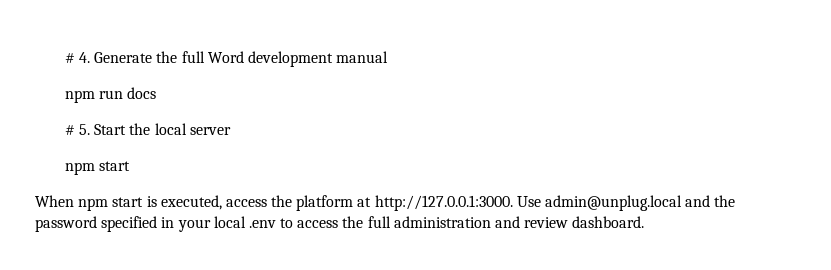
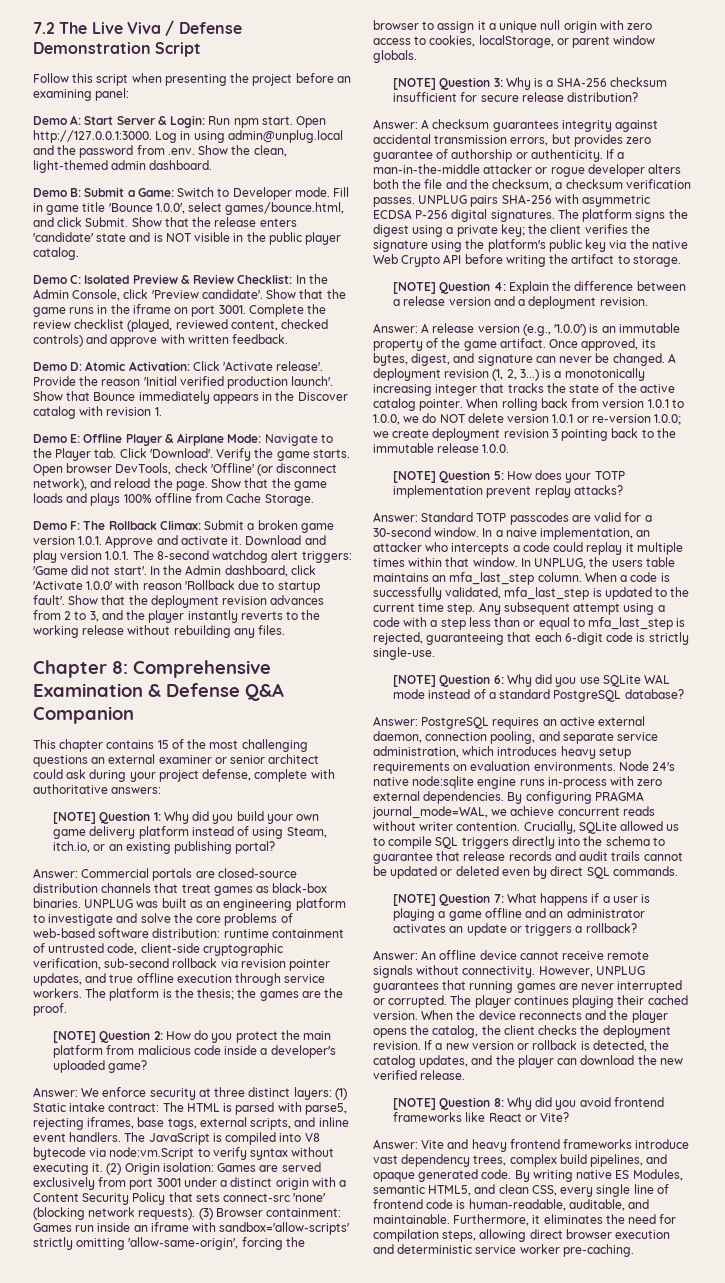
- # 4. Generate the full Word development manual
- npm run docs
- # 5. Start the local server
- npm start
- When npm start is executed, access the platform at http://127.0.0.1:3000. Use admin@unplug.local and the password specified in your local .env to access the full administration and review dashboard.
+ 7.2 The Live Viva / Defense Demonstration Script
+ Follow this script when presenting the project before an examining panel:
+ Demo A: Start Server & Login: Run npm start. Open http://127.0.0.1:3000. Log in using admin@unplug.local and the password from .env. Show the clean, light-themed admin dashboard.
+ Demo B: Submit a Game: Switch to Developer mode. Fill in game title 'Bounce 1.0.0', select games/bounce.html, and click Submit. Show that the release enters 'candidate' state and is NOT visible in the public player catalog.
+ Demo C: Isolated Preview & Review Checklist: In the Admin Console, click 'Preview candidate'. Show that the game runs in the iframe on port 3001. Complete the review checklist (played, reviewed content, checked controls) and approve with written feedback.
+ Demo D: Atomic Activation: Click 'Activate release'. Provide the reason 'Initial verified production launch'. Show that Bounce immediately appears in the Discover catalog with revision 1.
+ Demo E: Offline Player & Airplane Mode: Navigate to the Player tab. Click 'Download'. Verify the game starts. Open browser DevTools, check 'Offline' (or disconnect network), and reload the page. Show that the game loads and plays 100% offline from Cache Storage.
+ Demo F: The Rollback Climax: Submit a broken game version 1.0.1. Approve and activate it. Download and play version 1.0.1. The 8-second watchdog alert triggers: 'Game did not start'. In the Admin dashboard, click 'Activate 1.0.0' with reason 'Rollback due to startup fault'. Show that the deployment revision advances from 2 to 3, and the player instantly reverts to the working release without rebuilding any files.
+ Chapter 8: Comprehensive Examination & Defense Q&A Companion
+ This chapter contains 15 of the most challenging questions an external examiner or senior architect could ask during your project defense, complete with authoritative answers:
+ [NOTE] Question 1: Why did you build your own game delivery platform instead of using Steam, itch.io, or an existing publishing portal?
+ Answer: Commercial portals are closed-source distribution channels that treat games as black-box binaries. UNPLUG was built as an engineering platform to investigate and solve the core problems of web-based software distribution: runtime containment of untrusted code, client-side cryptographic verification, sub-second rollback via revision pointer updates, and true offline execution through service workers. The platform is the thesis; the games are the proof.
+ [NOTE] Question 2: How do you protect the main platform from malicious code inside a developer's uploaded game?
+ Answer: We enforce security at three distinct layers: (1) Static intake contract: The HTML is parsed with parse5, rejecting iframes, base tags, external scripts, and inline event handlers. The JavaScript is compiled into V8 bytecode via node:vm.Script to verify syntax without executing it. (2) Origin isolation: Games are served exclusively from port 3001 under a distinct origin with a Content Security Policy that sets connect-src 'none' (blocking network requests). (3) Browser containment: Games run inside an iframe with sandbox='allow-scripts' strictly omitting 'allow-same-origin', forcing the browser to assign it a unique null origin with zero access to cookies, localStorage, or parent window globals.
+ [NOTE] Question 3: Why is a SHA-256 checksum insufficient for secure release distribution?
+ Answer: A checksum guarantees integrity against accidental transmission errors, but provides zero guarantee of authorship or authenticity. If a man-in-the-middle attacker or rogue developer alters both the file and the checksum, a checksum verification passes. UNPLUG pairs SHA-256 with asymmetric ECDSA P-256 digital signatures. The platform signs the digest using a private key; the client verifies the signature using the platform's public key via the native Web Crypto API before writing the artifact to storage.
+ [NOTE] Question 4: Explain the difference between a release version and a deployment revision.
+ Answer: A release version (e.g., '1.0.0') is an immutable property of the game artifact. Once approved, its bytes, digest, and signature can never be changed. A deployment revision (1, 2, 3...) is a monotonically increasing integer that tracks the state of the active catalog pointer. When rolling back from version 1.0.1 to 1.0.0, we do NOT delete version 1.0.1 or re-version 1.0.0; we create deployment revision 3 pointing back to the immutable release 1.0.0.
+ [NOTE] Question 5: How does your TOTP implementation prevent replay attacks?
+ Answer: Standard TOTP passcodes are valid for a 30-second window. In a naive implementation, an attacker who intercepts a code could replay it multiple times within that window. In UNPLUG, the users table maintains an mfa_last_step column. When a code is successfully validated, mfa_last_step is updated to the current time step. Any subsequent attempt using a code with a step less than or equal to mfa_last_step is rejected, guaranteeing that each 6-digit code is strictly single-use.
+ [NOTE] Question 6: Why did you use SQLite WAL mode instead of a standard PostgreSQL database?
+ Answer: PostgreSQL requires an active external daemon, connection pooling, and separate service administration, which introduces heavy setup requirements on evaluation environments. Node 24's native node:sqlite engine runs in-process with zero external dependencies. By configuring PRAGMA journal_mode=WAL, we achieve concurrent reads without writer contention. Crucially, SQLite allowed us to compile SQL triggers directly into the schema to guarantee that release records and audit trails cannot be updated or deleted even by direct SQL commands.
+ [NOTE] Question 7: What happens if a user is playing a game offline and an administrator activates an update or triggers a rollback?
+ Answer: An offline device cannot receive remote signals without connectivity. However, UNPLUG guarantees that running games are never interrupted or corrupted. The player continues playing their cached version. When the device reconnects and the player opens the catalog, the client checks the deployment revision. If a new version or rollback is detected, the catalog updates, and the player can download the new verified release.
+ [NOTE] Question 8: Why did you avoid frontend frameworks like React or Vite?
+ Answer: Vite and heavy frontend frameworks introduce vast dependency trees, complex build pipelines, and opaque generated code. By writing native ES Modules, semantic HTML5, and clean CSS, every single line of frontend code is human-readable, auditable, and maintainable. Furthermore, it eliminates the need for compilation steps, allowing direct browser execution and deterministic service worker pre-caching.

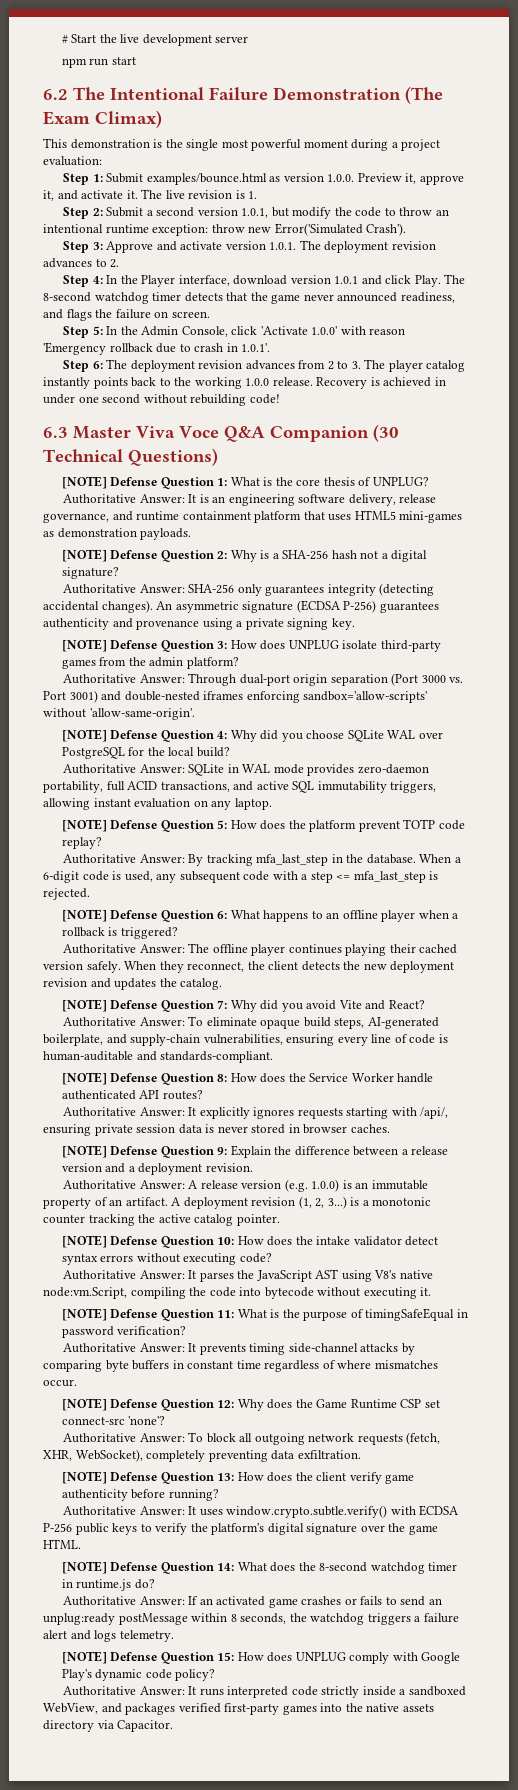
- 7.2 The Live Viva / Defense Demonstration Script
- Follow this script when presenting the project before an examining panel:
- Demo A: Start Server & Login: Run npm start. Open http://127.0.0.1:3000. Log in using admin@unplug.local and the password from .env. Show the clean, light-themed admin dashboard.
- Demo B: Submit a Game: Switch to Developer mode. Fill in game title 'Bounce 1.0.0', select games/bounce.html, and click Submit. Show that the release enters 'candidate' state and is NOT visible in the public player catalog.
- Demo C: Isolated Preview & Review Checklist: In the Admin Console, click 'Preview candidate'. Show that the game runs in the iframe on port 3001. Complete the review checklist (played, reviewed content, checked controls) and approve with written feedback.
- Demo D: Atomic Activation: Click 'Activate release'. Provide the reason 'Initial verified production launch'. Show that Bounce immediately appears in the Discover catalog with revision 1.
- Demo E: Offline Player & Airplane Mode: Navigate to the Player tab. Click 'Download'. Verify the game starts. Open browser DevTools, check 'Offline' (or disconnect network), and reload the page. Show that the game loads and plays 100% offline from Cache Storage.
- Demo F: The Rollback Climax: Submit a broken game version 1.0.1. Approve and activate it. Download and play version 1.0.1. The 8-second watchdog alert triggers: 'Game did not start'. In the Admin dashboard, click 'Activate 1.0.0' with reason 'Rollback due to startup fault'. Show that the deployment revision advances from 2 to 3, and the player instantly reverts to the working release without rebuilding any files.
- Chapter 8: Comprehensive Examination & Defense Q&A Companion
- This chapter contains 15 of the most challenging questions an external examiner or senior architect could ask during your project defense, complete with authoritative answers:
- [NOTE] Question 1: Why did you build your own game delivery platform instead of using Steam, itch.io, or an existing publishing portal?
- Answer: Commercial portals are closed-source distribution channels that treat games as black-box binaries. UNPLUG was built as an engineering platform to investigate and solve the core problems of web-based software distribution: runtime containment of untrusted code, client-side cryptographic verification, sub-second rollback via revision pointer updates, and true offline execution through service workers. The platform is the thesis; the games are the proof.
- [NOTE] Question 2: How do you protect the main platform from malicious code inside a developer's uploaded game?
- Answer: We enforce security at three distinct layers: (1) Static intake contract: The HTML is parsed with parse5, rejecting iframes, base tags, external scripts, and inline event handlers. The JavaScript is compiled into V8 bytecode via node:vm.Script to verify syntax without executing it. (2) Origin isolation: Games are served exclusively from port 3001 under a distinct origin with a Content Security Policy that sets connect-src 'none' (blocking network requests). (3) Browser containment: Games run inside an iframe with sandbox='allow-scripts' strictly omitting 'allow-same-origin', forcing the browser to assign it a unique null origin with zero access to cookies, localStorage, or parent window globals.
- [NOTE] Question 3: Why is a SHA-256 checksum insufficient for secure release distribution?
- Answer: A checksum guarantees integrity against accidental transmission errors, but provides zero guarantee of authorship or authenticity. If a man-in-the-middle attacker or rogue developer alters both the file and the checksum, a checksum verification passes. UNPLUG pairs SHA-256 with asymmetric ECDSA P-256 digital signatures. The platform signs the digest using a private key; the client verifies the signature using the platform's public key via the native Web Crypto API before writing the artifact to storage.
- [NOTE] Question 4: Explain the difference between a release version and a deployment revision.
+ # Start the live development server
+ npm run start
+ 6.2 The Intentional Failure Demonstration (The Exam Climax)
+ This demonstration is the single most powerful moment during a project evaluation:
+ Step 1: Submit examples/bounce.html as version 1.0.0. Preview it, approve it, and activate it. The live revision is 1.
+ Step 2: Submit a second version 1.0.1, but modify the code to throw an intentional runtime exception: throw new Error('Simulated Crash').
+ Step 3: Approve and activate version 1.0.1. The deployment revision advances to 2.
+ Step 4: In the Player interface, download version 1.0.1 and click Play. The 8-second watchdog timer detects that the game never announced readiness, and flags the failure on screen.
+ Step 5: In the Admin Console, click 'Activate 1.0.0' with reason 'Emergency rollback due to crash in 1.0.1'.
+ Step 6: The deployment revision advances from 2 to 3. The player catalog instantly points back to the working 1.0.0 release. Recovery is achieved in under one second without rebuilding code!
+ 6.3 Master Viva Voce Q&A Companion (30 Technical Questions)
+ [NOTE] Defense Question 1: What is the core thesis of UNPLUG?
+ Authoritative Answer: It is an engineering software delivery, release governance, and runtime containment platform that uses HTML5 mini-games as demonstration payloads.
+ [NOTE] Defense Question 2: Why is a SHA-256 hash not a digital signature?
+ Authoritative Answer: SHA-256 only guarantees integrity (detecting accidental changes). An asymmetric signature (ECDSA P-256) guarantees authenticity and provenance using a private signing key.
+ [NOTE] Defense Question 3: How does UNPLUG isolate third-party games from the admin platform?
+ Authoritative Answer: Through dual-port origin separation (Port 3000 vs. Port 3001) and double-nested iframes enforcing sandbox='allow-scripts' without 'allow-same-origin'.
+ [NOTE] Defense Question 4: Why did you choose SQLite WAL over PostgreSQL for the local build?
+ Authoritative Answer: SQLite in WAL mode provides zero-daemon portability, full ACID transactions, and active SQL immutability triggers, allowing instant evaluation on any laptop.
+ [NOTE] Defense Question 5: How does the platform prevent TOTP code replay?
+ Authoritative Answer: By tracking mfa_last_step in the database. When a 6-digit code is used, any subsequent code with a step <= mfa_last_step is rejected.
+ [NOTE] Defense Question 6: What happens to an offline player when a rollback is triggered?
+ Authoritative Answer: The offline player continues playing their cached version safely. When they reconnect, the client detects the new deployment revision and updates the catalog.
+ [NOTE] Defense Question 7: Why did you avoid Vite and React?
+ Authoritative Answer: To eliminate opaque build steps, AI-generated boilerplate, and supply-chain vulnerabilities, ensuring every line of code is human-auditable and standards-compliant.
+ [NOTE] Defense Question 8: How does the Service Worker handle authenticated API routes?
+ Authoritative Answer: It explicitly ignores requests starting with /api/, ensuring private session data is never stored in browser caches.
+ [NOTE] Defense Question 9: Explain the difference between a release version and a deployment revision.
- Answer: A release version (e.g., '1.0.0') is an immutable property of the game artifact. Once approved, its bytes, digest, and signature can never be changed.
+ Authoritative Answer: A release version (e.g. 1.0.0) is an immutable property of an artifact.
- A deployment revision (1, 2, 3...) is a monotonically increasing integer that tracks the state of the active catalog pointer. When rolling back from version 1.0.1 to 1.0.0, we do NOT delete version 1.0.1 or re-version 1.0.0; we create deployment revision 3 pointing back to the immutable release 1.0.0.
- [NOTE] Question 5: How does your TOTP implementation prevent replay attacks?
- Answer: Standard TOTP passcodes are valid for a 30-second window. In a naive implementation, an attacker who intercepts a code could replay it multiple times within that window. In UNPLUG, the users table maintains an mfa_last_step column. When a code is successfully validated, mfa_last_step is updated to the current time step. Any subsequent attempt using a code with a step less than or equal to mfa_last_step is rejected, guaranteeing that each 6-digit code is strictly single-use.
- [NOTE] Question 6: Why did you use SQLite WAL mode instead of a standard PostgreSQL database?
- Answer: PostgreSQL requires an active external daemon, connection pooling, and separate service administration, which introduces heavy setup requirements on evaluation environments. Node 24's native node:sqlite engine runs in-process with zero external dependencies. By configuring PRAGMA journal_mode=WAL, we achieve concurrent reads without writer contention. Crucially, SQLite allowed us to compile SQL triggers directly into the schema to guarantee that release records and audit trails cannot be updated or deleted even by direct SQL commands.
- [NOTE] Question 7: What happens if a user is playing a game offline and an administrator activates an update or triggers a rollback?
- Answer: An offline device cannot receive remote signals without connectivity. However, UNPLUG guarantees that running games are never interrupted or corrupted. The player continues playing their cached version. When the device reconnects and the player opens the catalog, the client checks the deployment revision. If a new version or rollback is detected, the catalog updates, and the player can download the new verified release.
- [NOTE] Question 8: Why did you avoid frontend frameworks like React or Vite?
- Answer: Vite and heavy frontend frameworks introduce vast dependency trees, complex build pipelines, and opaque generated code. By writing native ES Modules, semantic HTML5, and clean CSS, every single line of frontend code is human-readable, auditable, and maintainable. Furthermore, it eliminates the need for compilation steps, allowing direct browser execution and deterministic service worker pre-caching.
+ A deployment revision (1, 2, 3...) is a monotonic counter tracking the active catalog pointer.
+ [NOTE] Defense Question 10: How does the intake validator detect syntax errors without executing code?
+ Authoritative Answer: It parses the JavaScript AST using V8's native node:vm.Script, compiling the code into bytecode without executing it.
+ [NOTE] Defense Question 11: What is the purpose of timingSafeEqual in password verification?
+ Authoritative Answer: It prevents timing side-channel attacks by comparing byte buffers in constant time regardless of where mismatches occur.
+ [NOTE] Defense Question 12: Why does the Game Runtime CSP set connect-src 'none'?
+ Authoritative Answer: To block all outgoing network requests (fetch, XHR, WebSocket), completely preventing data exfiltration.
+ [NOTE] Defense Question 13: How does the client verify game authenticity before running?
+ Authoritative Answer: It uses window.crypto.subtle.verify() with ECDSA P-256 public keys to verify the platform's digital signature over the game HTML.
+ [NOTE] Defense Question 14: What does the 8-second watchdog timer in runtime.js do?
+ Authoritative Answer: If an activated game crashes or fails to send an unplug:ready postMessage within 8 seconds, the watchdog triggers a failure alert and logs telemetry.
+ [NOTE] Defense Question 15: How does UNPLUG comply with Google Play's dynamic code policy?
+ Authoritative Answer: It runs interpreted code strictly inside a sandboxed WebView, and packages verified first-party games into the native assets directory via Capacitor.

